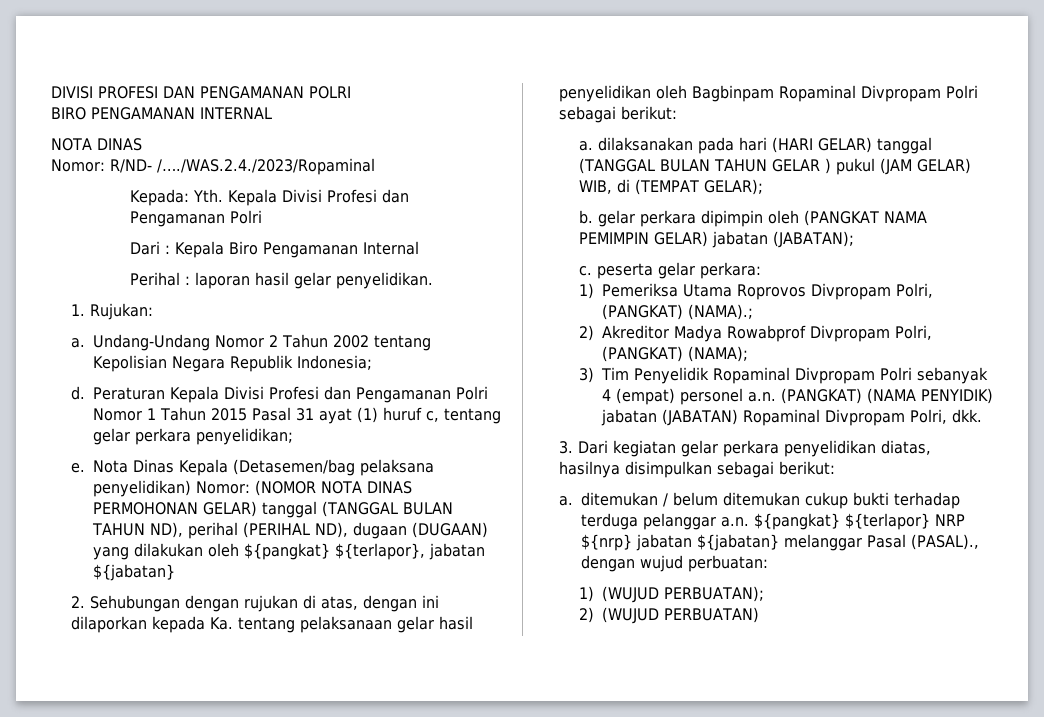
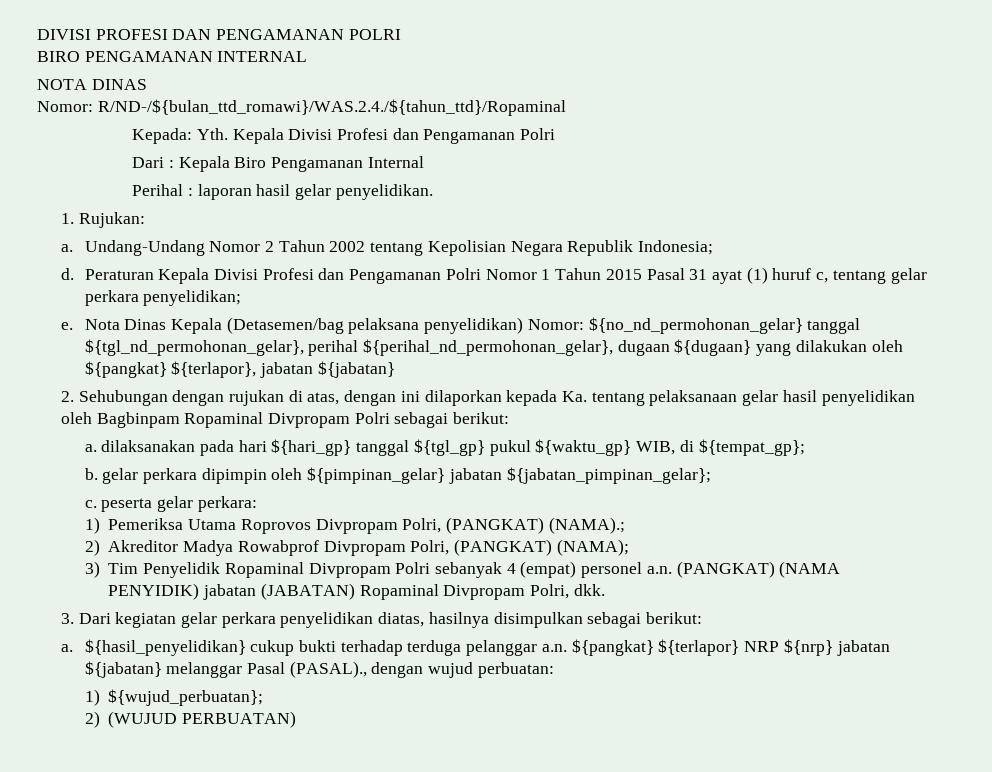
- Nomor: R/ND- /…./WAS.2.4./2023/Ropaminal
+ Nomor: R/ND-/${bulan_ttd_romawi}/WAS.2.4./${tahun_ttd}/Ropaminal
- Nota Dinas Kepala (Detasemen/bag pelaksana penyelidikan) Nomor: (NOMOR NOTA DINAS PERMOHONAN GELAR) tanggal (TANGGAL BULAN TAHUN ND), perihal (PERIHAL ND), dugaan (DUGAAN) yang dilakukan oleh ${pangkat} ${terlapor}, jabatan ${jabatan}
+ Nota Dinas Kepala (Detasemen/bag pelaksana penyelidikan) Nomor: ${no_nd_permohonan_gelar} tanggal ${tgl_nd_permohonan_gelar}, perihal ${perihal_nd_permohonan_gelar}, dugaan ${dugaan} yang dilakukan oleh ${pangkat} ${terlapor}, jabatan ${jabatan}
- a. dilaksanakan pada hari (HARI GELAR) tanggal (TANGGAL BULAN TAHUN GELAR ) pukul (JAM GELAR) WIB, di (TEMPAT GELAR);
+ a. dilaksanakan pada hari ${hari_gp} tanggal ${tgl_gp} pukul ${waktu_gp} WIB, di ${tempat_gp};
- b. gelar perkara dipimpin oleh (PANGKAT NAMA PEMIMPIN GELAR) jabatan (JABATAN);
+ b. gelar perkara dipimpin oleh ${pimpinan_gelar} jabatan ${jabatan_pimpinan_gelar};
- a. ditemukan / belum ditemukan cukup bukti terhadap terduga pelanggar a.n. ${pangkat} ${terlapor} NRP ${nrp} jabatan ${jabatan} melanggar Pasal (PASAL)., dengan wujud perbuatan:
+ a. ${hasil_penyelidikan} cukup bukti terhadap terduga pelanggar a.n. ${pangkat} ${terlapor} NRP ${nrp} jabatan ${jabatan} melanggar Pasal (PASAL)., dengan wujud perbuatan:
- 1) (WUJUD PERBUATAN);
+ 1) ${wujud_perbuatan};

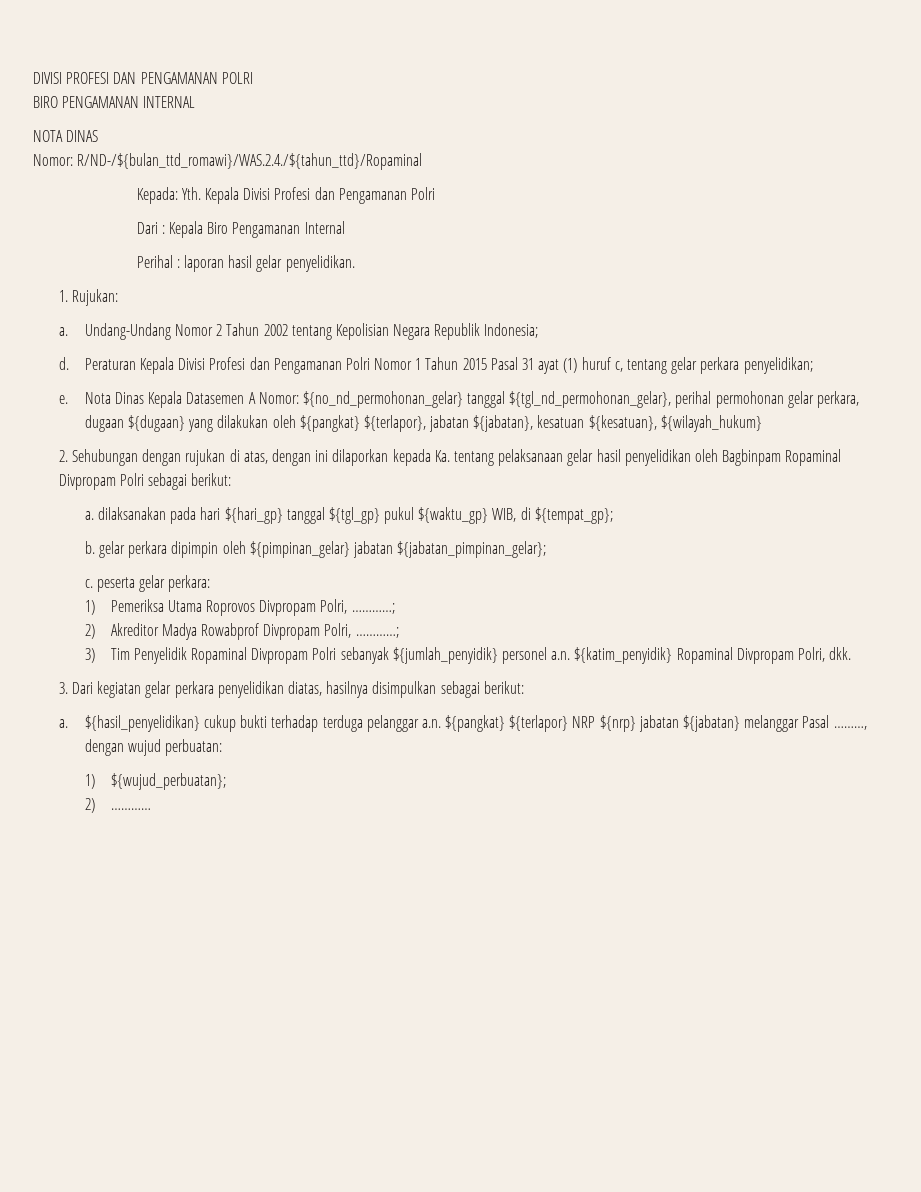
- Nota Dinas Kepala (Detasemen/bag pelaksana penyelidikan) Nomor: ${no_nd_permohonan_gelar} tanggal ${tgl_nd_permohonan_gelar}, perihal ${perihal_nd_permohonan_gelar}, dugaan ${dugaan} yang dilakukan oleh ${pangkat} ${terlapor}, jabatan ${jabatan}
+ Nota Dinas Kepala Datasemen A Nomor: ${no_nd_permohonan_gelar} tanggal ${tgl_nd_permohonan_gelar}, perihal permohonan gelar perkara, dugaan ${dugaan} yang dilakukan oleh ${pangkat} ${terlapor}, jabatan ${jabatan}, kesatuan ${kesatuan}, ${wilayah_hukum}
- 1) Pemeriksa Utama Roprovos Divpropam Polri, (PANGKAT) (NAMA).;
+ 1) Pemeriksa Utama Roprovos Divpropam Polri, …………;
- 2) Akreditor Madya Rowabprof Divpropam Polri, (PANGKAT) (NAMA);
+ 2) Akreditor Madya Rowabprof Divpropam Polri, …………;
- 3) Tim Penyelidik Ropaminal Divpropam Polri sebanyak 4 (empat) personel a.n. (PANGKAT) (NAMA PENYIDIK) jabatan (JABATAN) Ropaminal Divpropam Polri, dkk.
+ 3) Tim Penyelidik Ropaminal Divpropam Polri sebanyak ${jumlah_penyidik} personel a.n. ${katim_penyidik} Ropaminal Divpropam Polri, dkk.
- ${hasil_penyelidikan} cukup bukti terhadap terduga pelanggar a.n. ${pangkat} ${terlapor} NRP ${nrp} jabatan ${jabatan} melanggar Pasal (PASAL)., dengan wujud perbuatan:
+ ${hasil_penyelidikan} cukup bukti terhadap terduga pelanggar a.n. ${pangkat} ${terlapor} NRP ${nrp} jabatan ${jabatan} melanggar Pasal ………, dengan wujud perbuatan:
- 2) (WUJUD PERBUATAN)
+ 2) …………

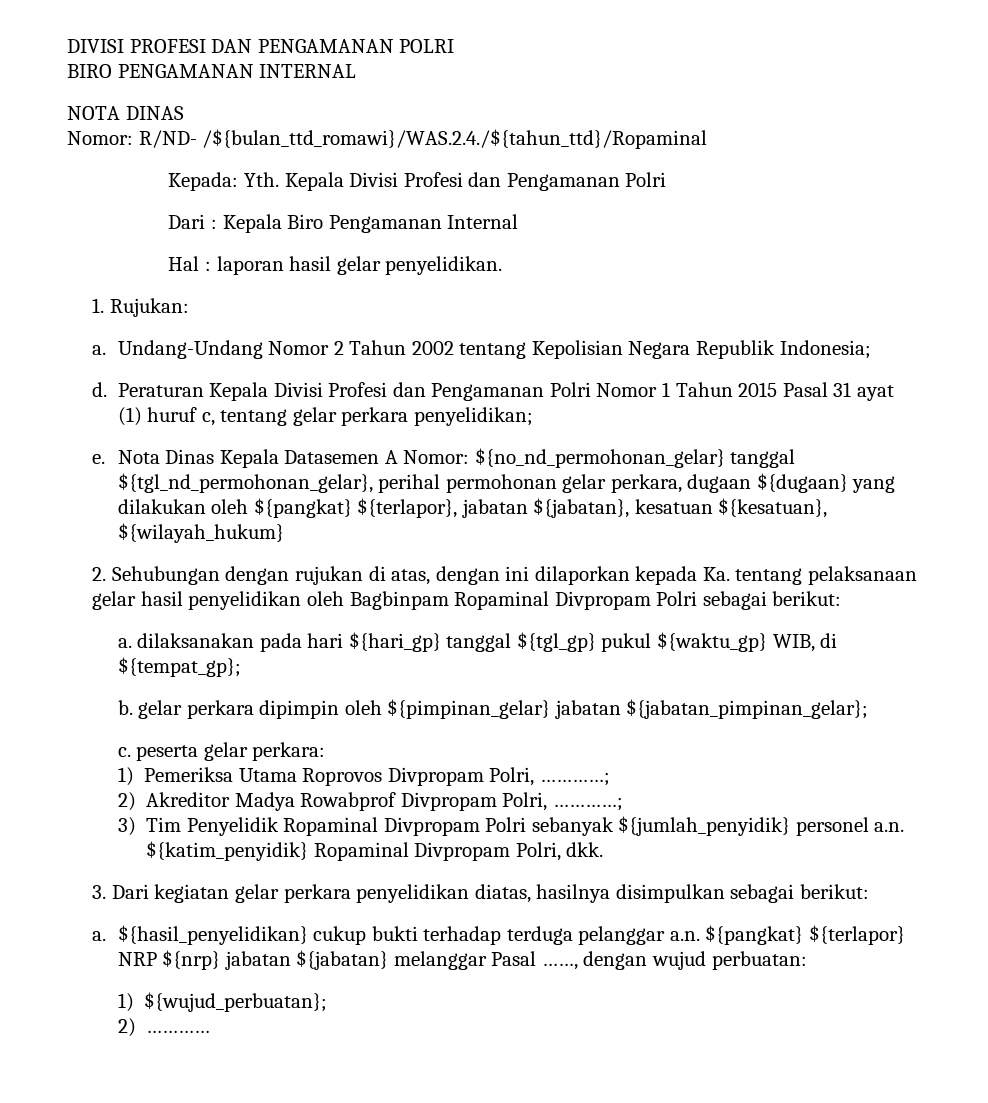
- Nomor: R/ND-/${bulan_ttd_romawi}/WAS.2.4./${tahun_ttd}/Ropaminal
+ Nomor: R/ND- /${bulan_ttd_romawi}/WAS.2.4./${tahun_ttd}/Ropaminal
- Perihal : laporan hasil gelar penyelidikan.
+ Hal : laporan hasil gelar penyelidikan.
- ${hasil_penyelidikan} cukup bukti terhadap terduga pelanggar a.n. ${pangkat} ${terlapor} NRP ${nrp} jabatan ${jabatan} melanggar Pasal ………, dengan wujud perbuatan:
+ ${hasil_penyelidikan} cukup bukti terhadap terduga pelanggar a.n. ${pangkat} ${terlapor} NRP ${nrp} jabatan ${jabatan} melanggar Pasal ……, dengan wujud perbuatan:

